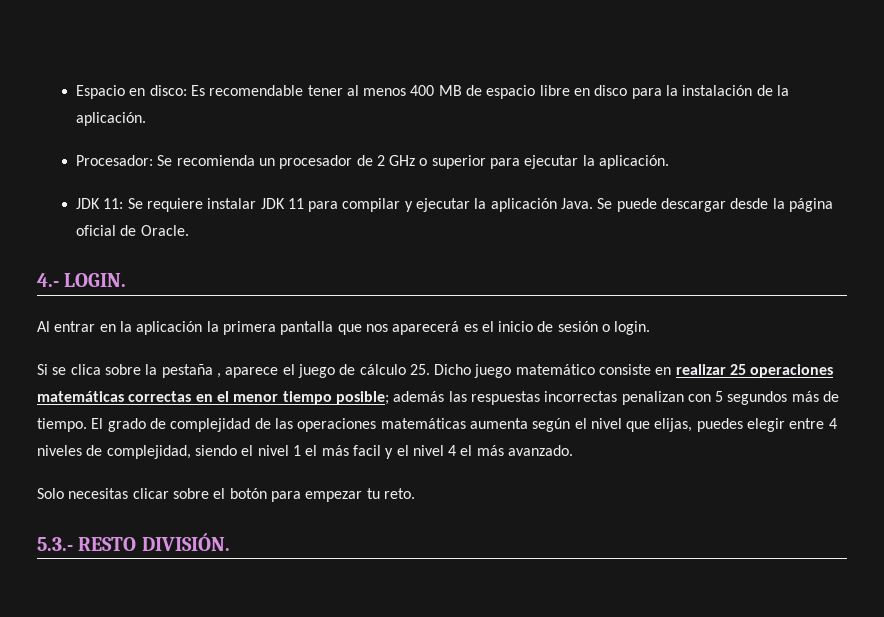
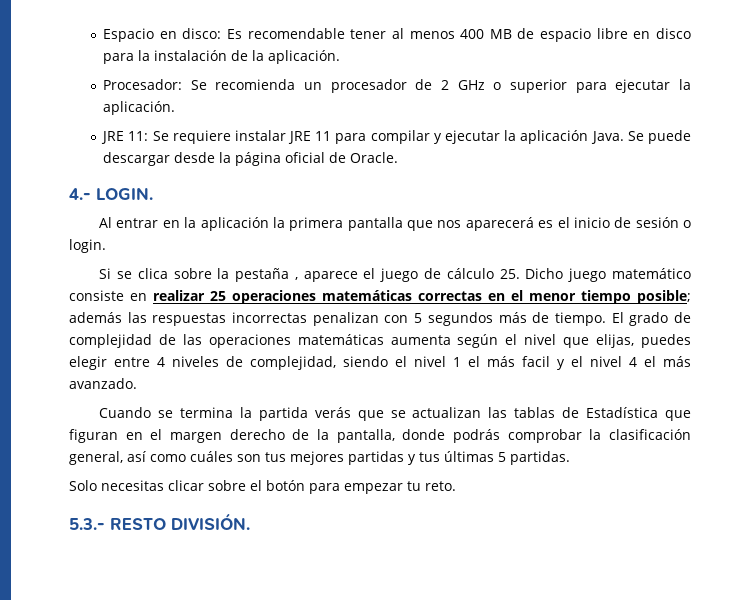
- JDK 11: Se requiere instalar JDK 11 para compilar y ejecutar la aplicación Java.
+ JRE 11: Se requiere instalar JRE 11 para compilar y ejecutar la aplicación Java.
+ Cuando se termina la partida verás que se actualizan las tablas de Estadística que figuran en el margen derecho de la pantalla, donde podrás comprobar la clasificación general, así como cuáles son tus mejores partidas y tus últimas 5 partidas.

